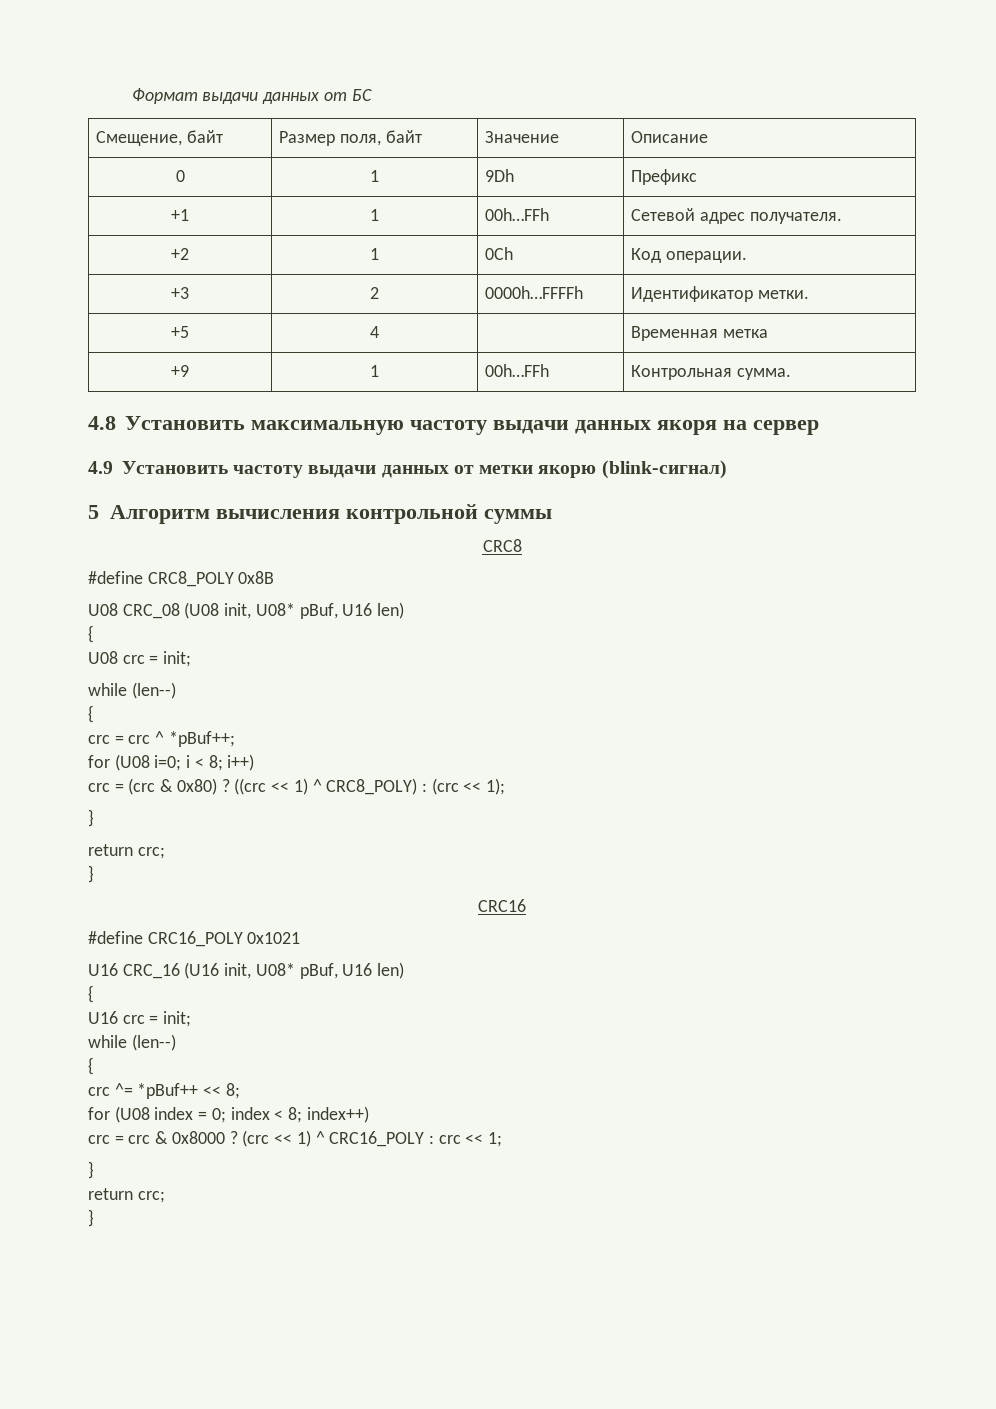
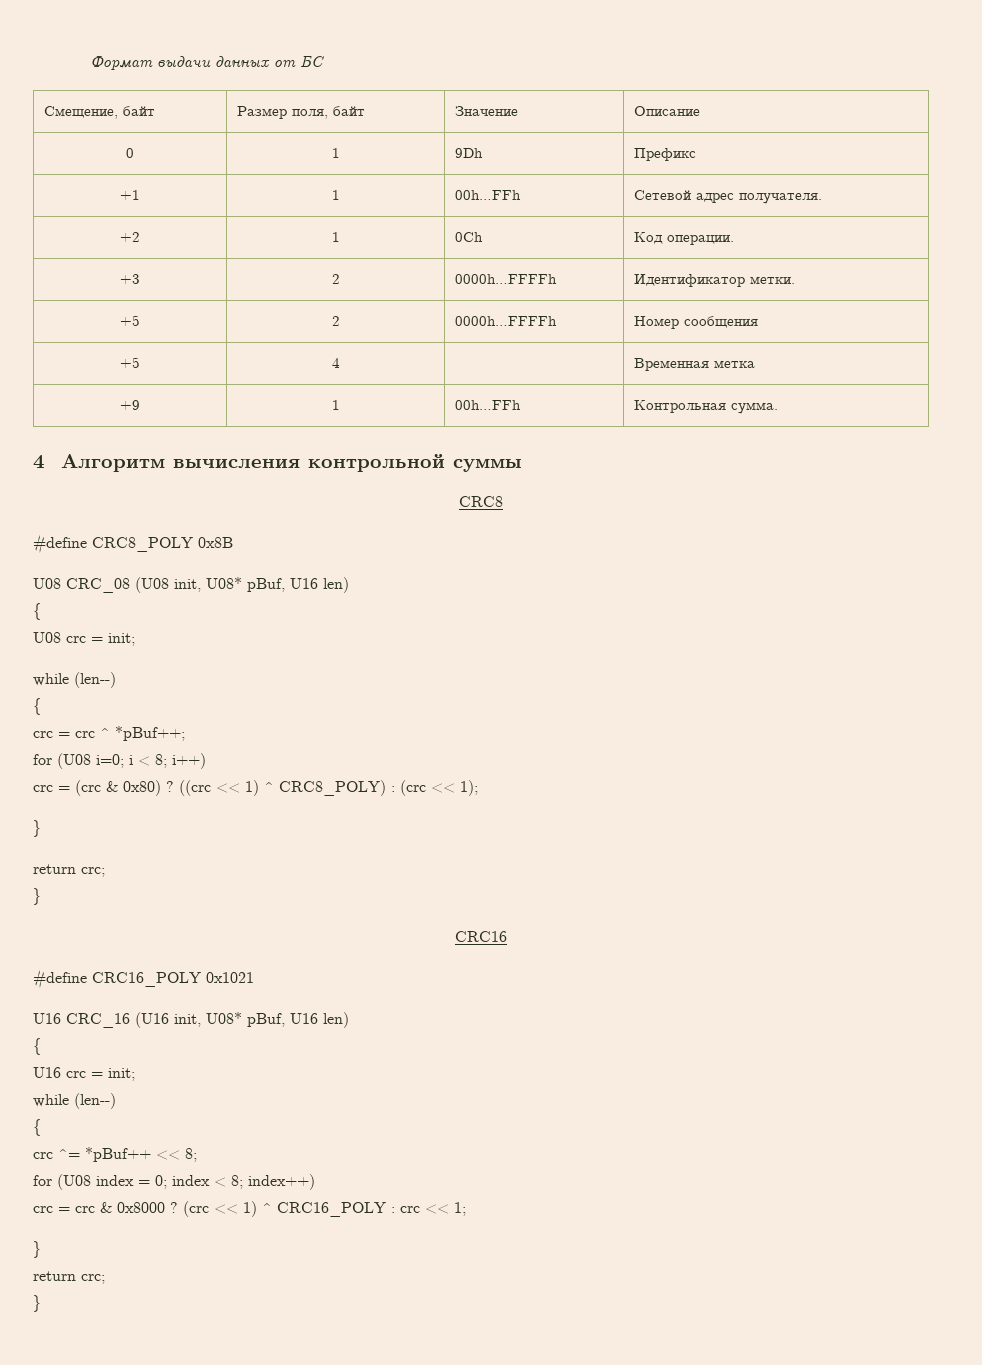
+ +5 | 2 | 0000h…FFFFh | Номер сообщения
- 4.8 Установить максимальную частоту выдачи данных якоря на сервер
- 4.9 Установить частоту выдачи данных от метки якорю (blink-сигнал)
- 5 Алгоритм вычисления контрольной суммы
+ 4 Алгоритм вычисления контрольной суммы

